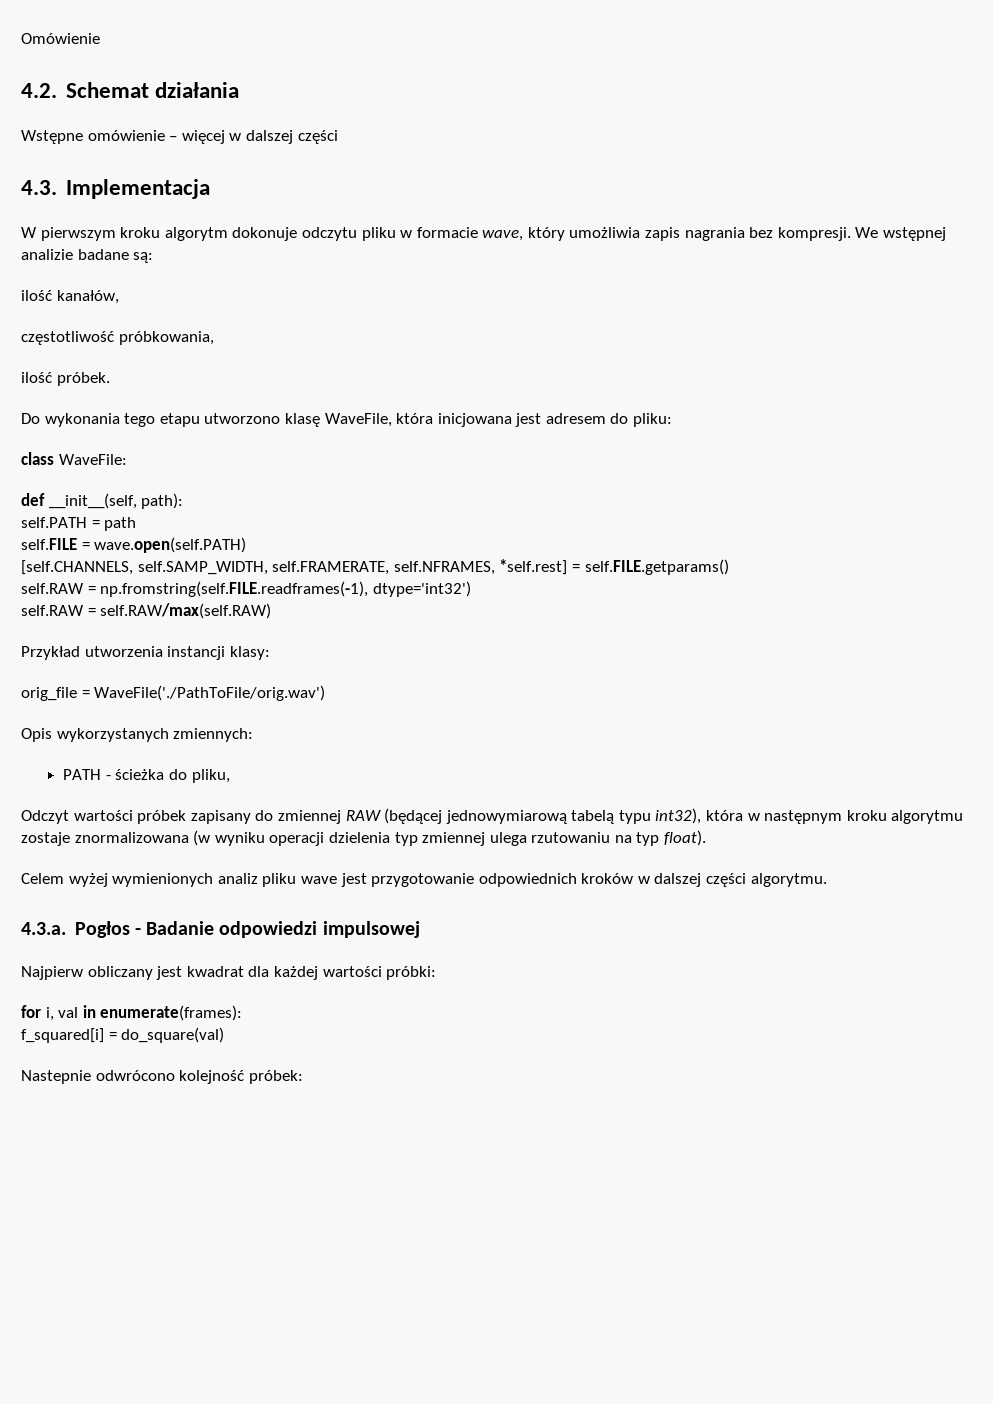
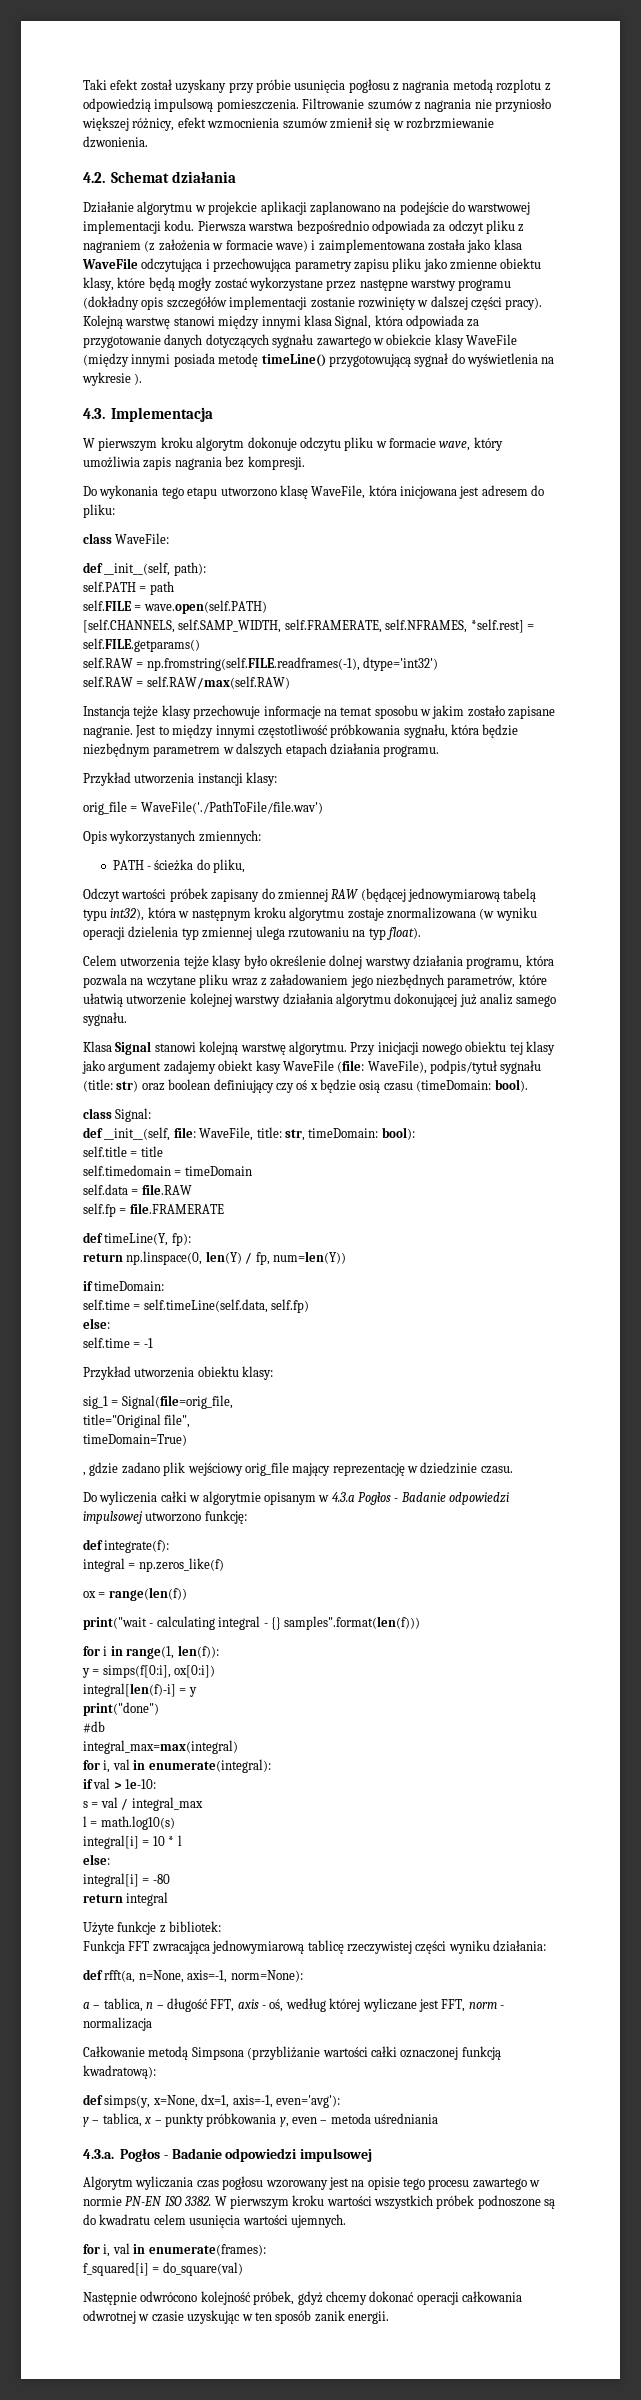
- Omówienie
+ Taki efekt został uzyskany przy próbie usunięcia pogłosu z nagrania metodą rozplotu z odpowiedzią impulsową pomieszczenia. Filtrowanie szumów z nagrania nie przyniosło większej różnicy, efekt wzmocnienia szumów zmienił się w rozbrzmiewanie dzwonienia.
  4.2. Schemat działania
- Wstępne omówienie – więcej w dalszej części
+ Działanie algorytmu w projekcie aplikacji zaplanowano na podejście do warstwowej implementacji kodu. Pierwsza warstwa bezpośrednio odpowiada za odczyt pliku z nagraniem (z założenia w formacie wave) i zaimplementowana została jako klasa WaveFile odczytująca i przechowująca parametry zapisu pliku jako zmienne obiektu klasy, które będą mogły zostać wykorzystane przez następne warstwy programu (dokładny opis szczegółów implementacji zostanie rozwinięty w dalszej części pracy). Kolejną warstwę stanowi między innymi klasa Signal, która odpowiada za przygotowanie danych dotyczących sygnału zawartego w obiekcie klasy WaveFile (między innymi posiada metodę timeLine() przygotowującą sygnał do wyświetlenia na wykresie ).
- We wstępnej analizie badane są:
- ilość kanałów,
- częstotliwość próbkowania,
- ilość próbek.
+ Instancja tejże klasy przechowuje informacje na temat sposobu w jakim zostało zapisane nagranie. Jest to między innymi częstotliwość próbkowania sygnału, która będzie niezbędnym parametrem w dalszych etapach działania programu.
- orig_file = WaveFile('./PathToFile/orig.wav')
+ orig_file = WaveFile('./PathToFile/file.wav')
- Celem wyżej wymienionych analiz pliku wave jest przygotowanie odpowiednich kroków w dalszej części algorytmu.
+ Celem utworzenia tejże klasy było określenie dolnej warstwy działania programu, która pozwala na wczytane pliku wraz z załadowaniem jego niezbędnych parametrów, które ułatwią utworzenie kolejnej warstwy działania algorytmu dokonującej już analiz samego sygnału.
+ Klasa Signal stanowi kolejną warstwę algorytmu. Przy inicjacji nowego obiektu tej klasy jako argument zadajemy obiekt kasy WaveFile (file: WaveFile), podpis/tytuł sygnału (title: str) oraz boolean definiujący czy oś x będzie osią czasu (timeDomain: bool).
+ class Signal:
+ def __init__(self, file: WaveFile, title: str, timeDomain: bool):
+ self.title = title
+ self.timedomain = timeDomain
+ self.data = file.RAW
+ self.fp = file.FRAMERATE
+ def timeLine(Y, fp):
+ return np.linspace(0, len(Y) / fp, num=len(Y))
+ if timeDomain:
+ self.time = self.timeLine(self.data, self.fp)
+ else:
+ self.time = -1
+ Przykład utworzenia obiektu klasy:
+ sig_1 = Signal(file=orig_file,
+ title="Original file",
+ timeDomain=True)
+ , gdzie zadano plik wejściowy orig_file mający reprezentację w dziedzinie czasu.
+ Do wyliczenia całki w algorytmie opisanym w 4.3.a Pogłos - Badanie odpowiedzi impulsowej utworzono funkcję:
+ def integrate(f):
+ integral = np.zeros_like(f)
+ ox = range(len(f))
+ print("wait - calculating integral - {} samples".format(len(f)))
+ for i in range(1, len(f)):
+ y = simps(f[0:i], ox[0:i])
+ integral[len(f)-i] = y
+ print("done")
+ #db
+ integral_max=max(integral)
+ for i, val in enumerate(integral):
+ if val > 1e-10:
+ s = val / integral_max
+ l = math.log10(s)
+ integral[i] = 10 * l
+ else:
+ integral[i] = -80
+ return integral
+ Użyte funkcje z bibliotek:
+ Funkcja FFT zwracająca jednowymiarową tablicę rzeczywistej części wyniku działania:
+ def rfft(a, n=None, axis=-1, norm=None):
+ a – tablica, n – długość FFT, axis - oś, według której wyliczane jest FFT, norm - normalizacja
+ Całkowanie metodą Simpsona (przybliżanie wartości całki oznaczonej funkcją kwadratową):
+ def simps(y, x=None, dx=1, axis=-1, even='avg'):
+ y – tablica, x – punkty próbkowania y, even – metoda uśredniania
- Najpierw obliczany jest kwadrat dla każdej wartości próbki:
+ Algorytm wyliczania czas pogłosu wzorowany jest na opisie tego procesu zawartego w normie PN-EN ISO 3382. W pierwszym kroku wartości wszystkich próbek podnoszone są do kwadratu celem usunięcia wartości ujemnych.
- Nastepnie odwrócono kolejność próbek:
+ Następnie odwrócono kolejność próbek, gdyż chcemy dokonać operacji całkowania odwrotnej w czasie uzyskując w ten sposób zanik energii.

